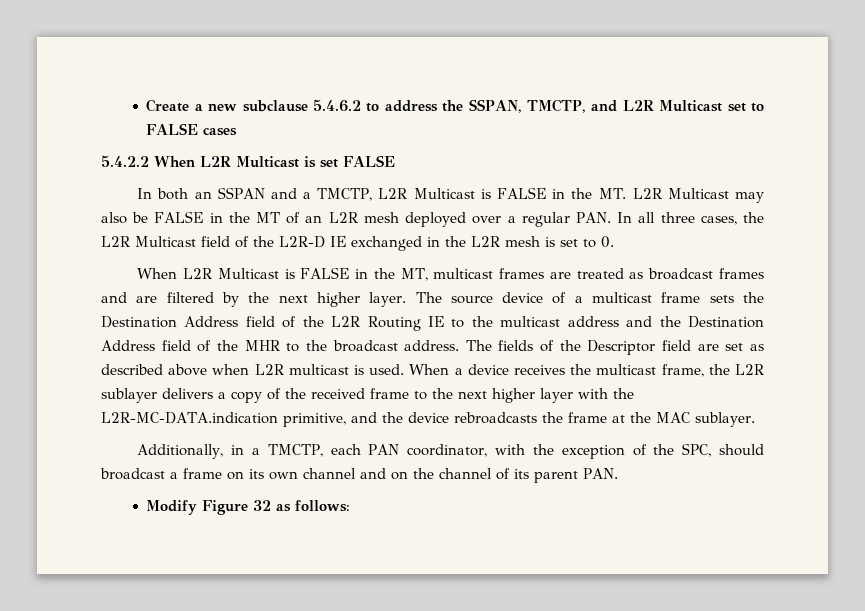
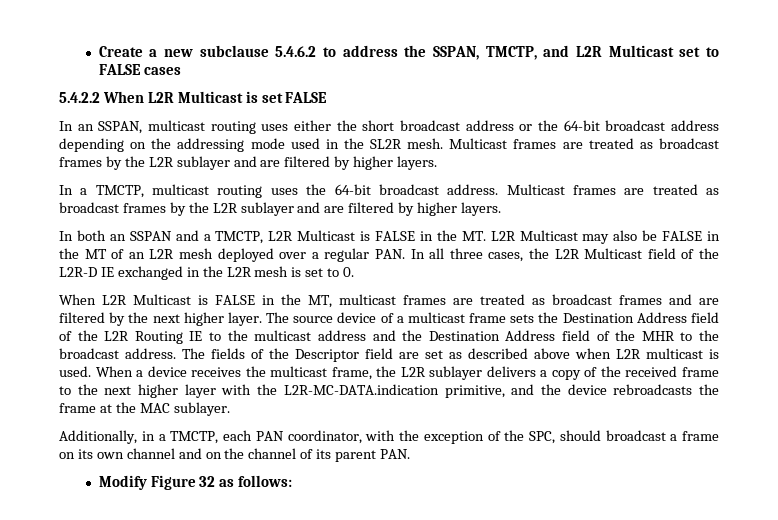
+ In an SSPAN, multicast routing uses either the short broadcast address or the 64-bit broadcast address depending on the addressing mode used in the SL2R mesh. Multicast frames are treated as broadcast frames by the L2R sublayer and are filtered by higher layers.
+ In a TMCTP, multicast routing uses the 64-bit broadcast address. Multicast frames are treated as broadcast frames by the L2R sublayer and are filtered by higher layers.

